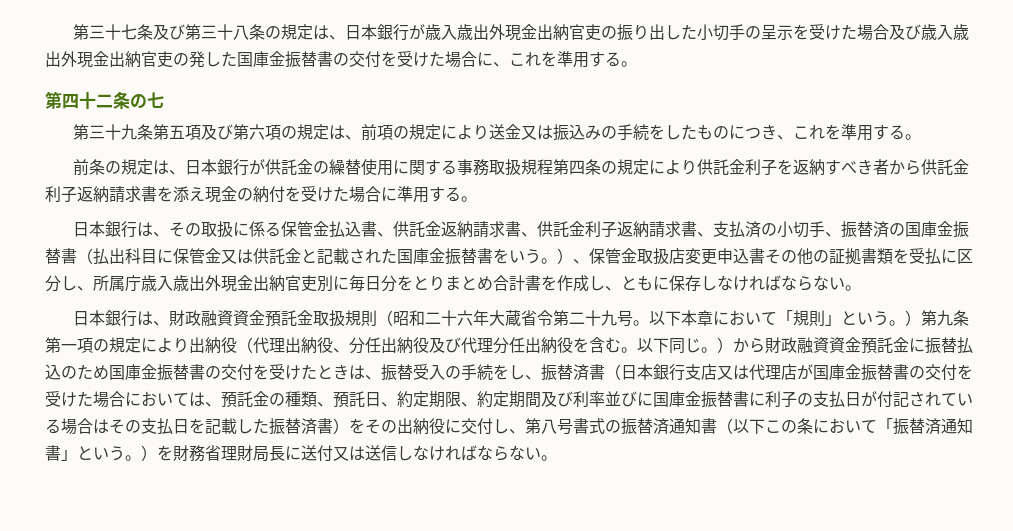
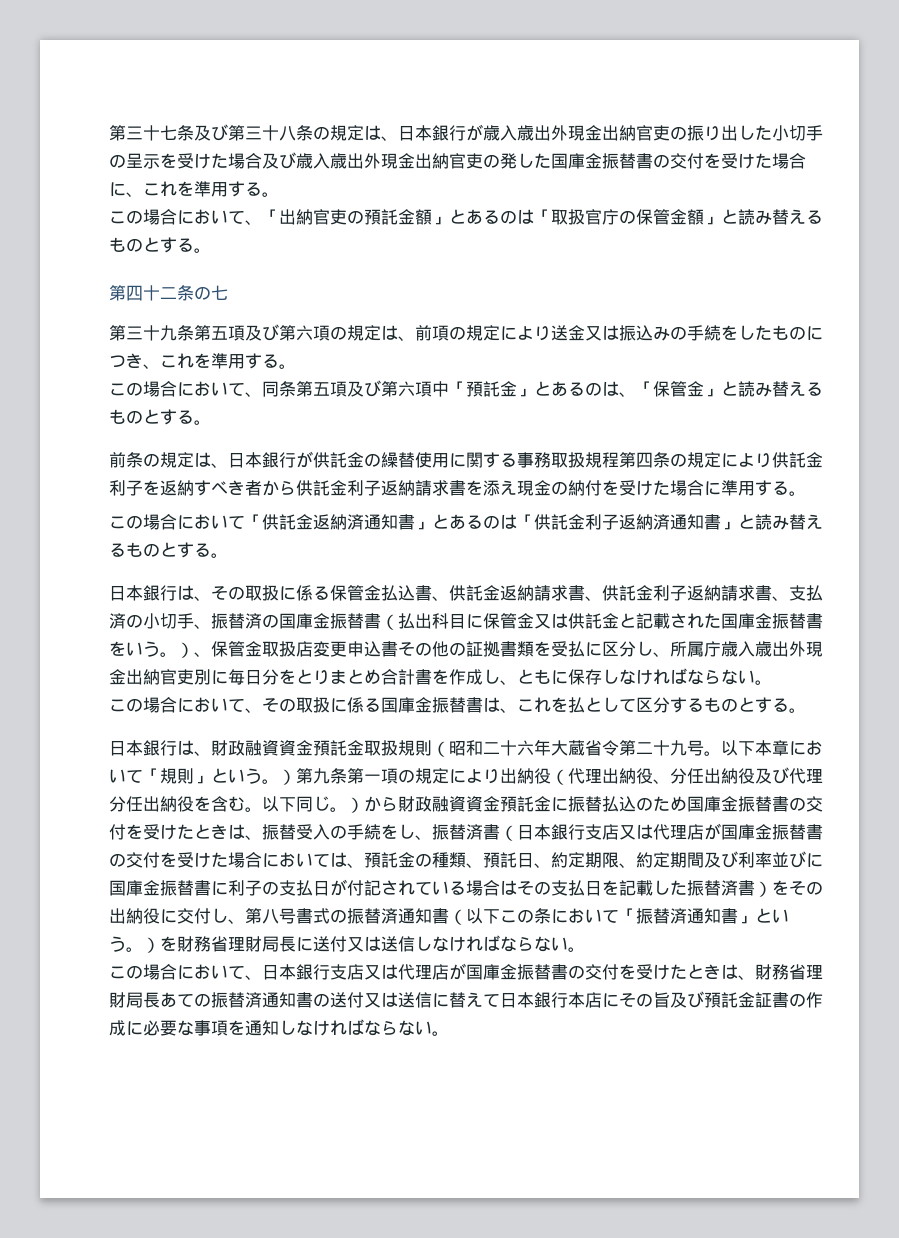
+ この場合において、「出納官吏の預託金額」とあるのは「取扱官庁の保管金額」と読み替えるものとする。
+ この場合において、同条第五項及び第六項中「預託金」とあるのは、「保管金」と読み替えるものとする。
+ この場合において「供託金返納済通知書」とあるのは「供託金利子返納済通知書」と読み替えるものとする。
+ この場合において、その取扱に係る国庫金振替書は、これを払として区分するものとする。
+ この場合において、日本銀行支店又は代理店が国庫金振替書の交付を受けたときは、財務省理財局長あての振替済通知書の送付又は送信に替えて日本銀行本店にその旨及び預託金証書の作成に必要な事項を通知しなければならない。

